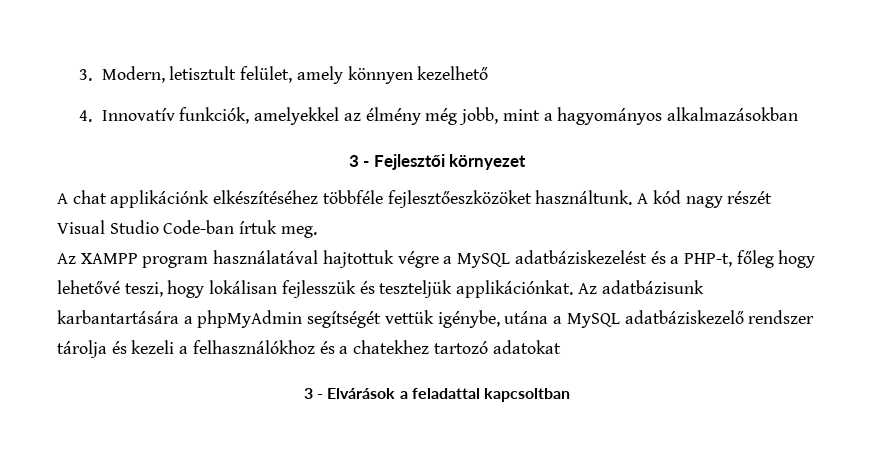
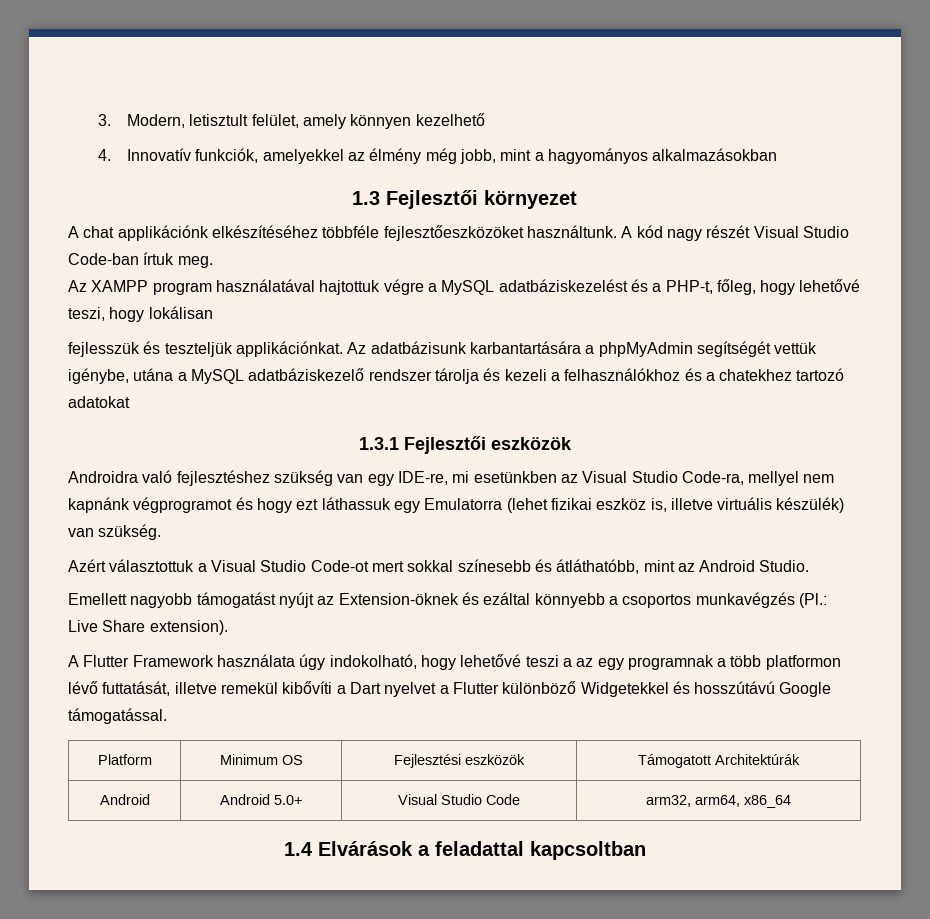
- 3 - Fejlesztői környezet
+ 1.3 Fejlesztői környezet
- Az XAMPP program használatával hajtottuk végre a MySQL adatbáziskezelést és a PHP-t, főleg hogy lehetővé teszi, hogy lokálisan fejlesszük és teszteljük applikációnkat.
+ Az XAMPP program használatával hajtottuk végre a MySQL adatbáziskezelést és a PHP-t, főleg, hogy lehetővé teszi, hogy lokálisan
+ fejlesszük és teszteljük applikációnkat.
- 3 - Elvárások a feladattal kapcsoltban
+ 1.3.1 Fejlesztői eszközök
+ Androidra való fejlesztéshez szükség van egy IDE-re, mi esetünkben az Visual Studio Code-ra, mellyel nem kapnánk végprogramot és hogy ezt láthassuk egy Emulatorra (lehet fizikai eszköz is, illetve virtuális készülék) van szükség.
+ Azért választottuk a Visual Studio Code-ot mert sokkal színesebb és átláthatóbb, mint az Android Studio.
+ Emellett nagyobb támogatást nyújt az Extension-öknek és ezáltal könnyebb a csoportos munkavégzés (Pl.: Live Share extension).
+ A Flutter Framework használata úgy indokolható, hogy lehetővé teszi a az egy programnak a több platformon lévő futtatását, illetve remekül kibővíti a Dart nyelvet a Flutter különböző Widgetekkel és hosszútávú Google támogatással.
+ Platform | Minimum OS | Fejlesztési eszközök | Támogatott Architektúrák
+ Android | Android 5.0+ | Visual Studio Code | arm32, arm64, x86_64
+ 1.4 Elvárások a feladattal kapcsoltban

